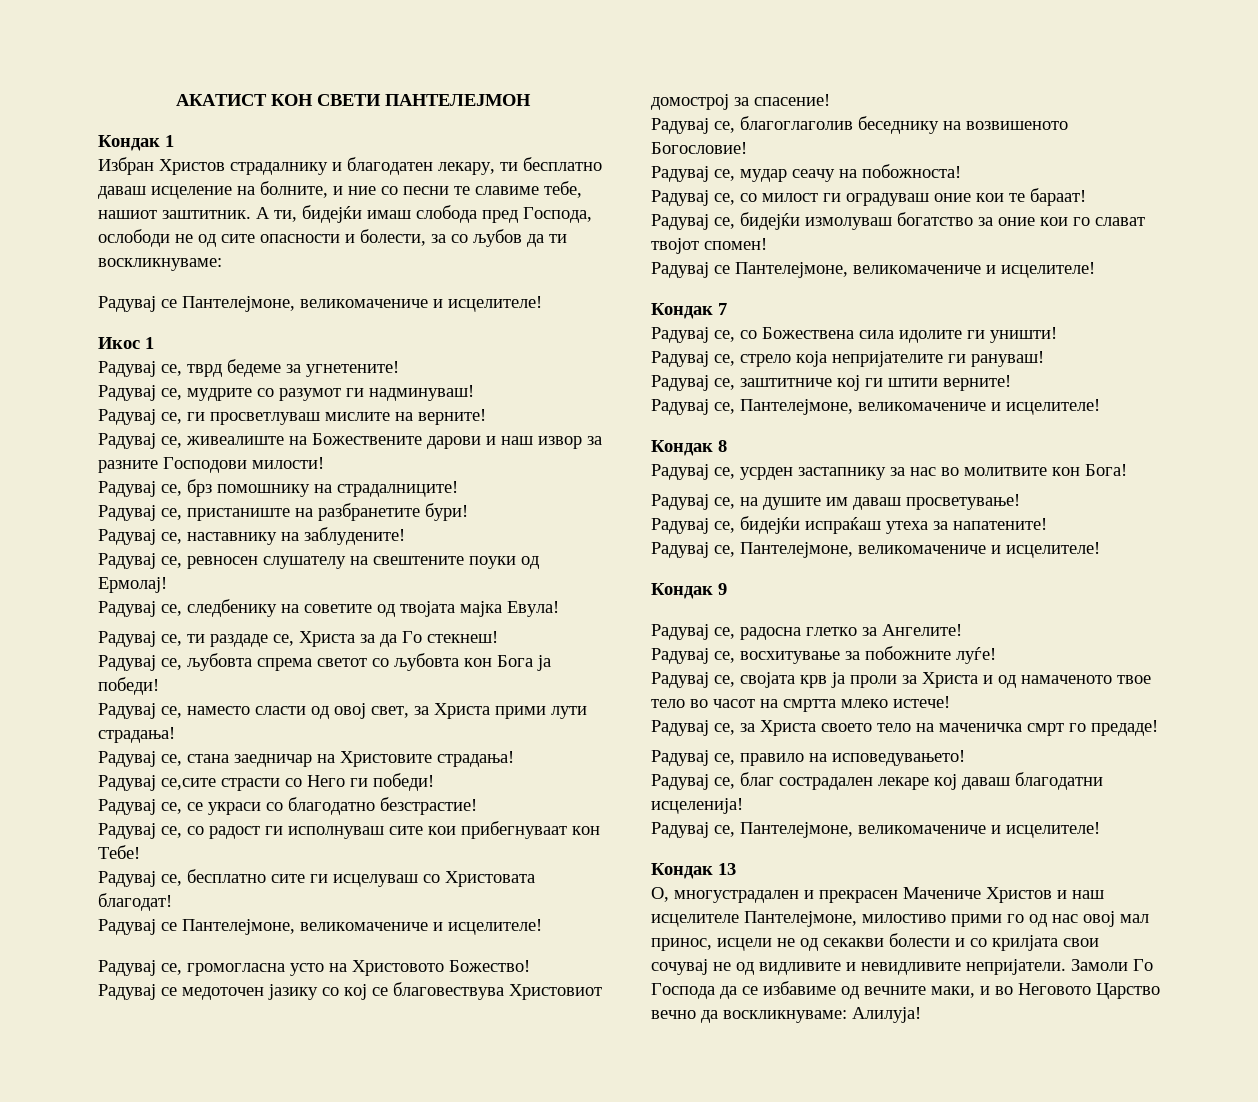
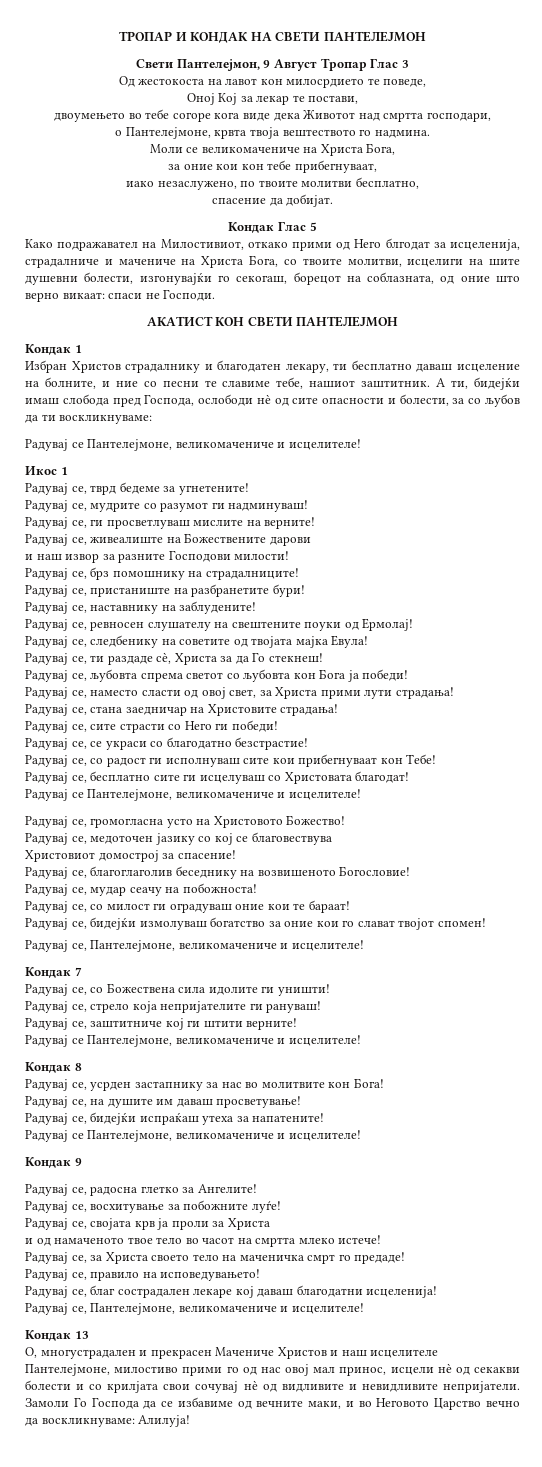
+ ТРОПАР И КОНДАК НА СВЕТИ ПАНТЕЛЕЈМОН
+ Свети Пантелејмон, 9 Август Тропар Глас 3
+ Од жестокоста на лавот кон милосрдието те поведе,
+ Оној Кој за лекар те постави,
+ двоумењето во тебе согоре кога виде дека Животот над смртта господари,
+ о Пантелејмоне, крвта твоја вештеството го надмина.
+ Моли се великомачениче на Христа Бога,
+ за оние кои кон тебе прибегнуваат,
+ иако незаслужено, по твоите молитви бесплатно,
+ спасение да добијат.
+ Кондак Глас 5
+ Како подражавател на Милостивиот, откако прими од Него блгодат за исцеленија, страдалниче и мачениче на Христа Бога, со твоите молитви, исцелиги на шите душевни болести, изгонувајќи го секогаш, борецот на соблазната, од оние што верно викаат: спаси не Господи.
- А ти, бидејќи имаш слобода пред Господа, ослободи не од сите опасности и болести, за со љубов да ти воскликнуваме:
+ А ти, бидејќи имаш слобода пред Господа, ослободи нѐ од сите опасности и болести, за со љубов да ти воскликнуваме:
- Радувај се, живеалиште на Божествените дарови и наш извор за разните Господови милости!
+ Радувај се, живеалиште на Божествените дарови
+ и наш извор за разните Господови милости!
- Радувај се, ти раздаде се, Христа за да Го стекнеш!
+ Радувај се, ти раздаде сѐ, Христа за да Го стекнеш!
- Радувај се,сите страсти со Него ги победи!
+ Радувај се, сите страсти со Него ги победи!
- Радувај се медоточен јазику со кој се благовествува Христовиот домострој за спасение!
+ Радувај се, медоточен јазику со кој се благовествува
+ Христовиот домострој за спасение!
  Радувај се, бидејќи измолуваш богатство за оние кои го слават твојот спомен!
- Радувај се Пантелејмоне, великомачениче и исцелителе!
+ Радувај се, Пантелејмоне, великомачениче и исцелителе!
  Радувај се, заштитниче кој ги штити верните!
- Радувај се, Пантелејмоне, великомачениче и исцелителе!
+ Радувај се Пантелејмоне, великомачениче и исцелителе!
  Радувај се, бидејќи испраќаш утеха за напатените!
- Радувај се, Пантелејмоне, великомачениче и исцелителе!
+ Радувај се Пантелејмоне, великомачениче и исцелителе!
- Радувај се, својата крв ја проли за Христа и од намаченото твое тело во часот на смртта млеко истече!
+ Радувај се, својата крв ја проли за Христа
+ и од намаченото твое тело во часот на смртта млеко истече!
- О, многустрадален и прекрасен Мачениче Христов и наш исцелителе Пантелејмоне, милостиво прими го од нас овој мал принос, исцели не од секакви болести и со крилјата свои сочувај не од видливите и невидливите непријатели.
+ О, многустрадален и прекрасен Мачениче Христов и наш исцелителе Пантелејмоне, милостиво прими го од нас овој мал принос, исцели нѐ од секакви болести и со крилјата свои сочувај нѐ од видливите и невидливите непријатели.

